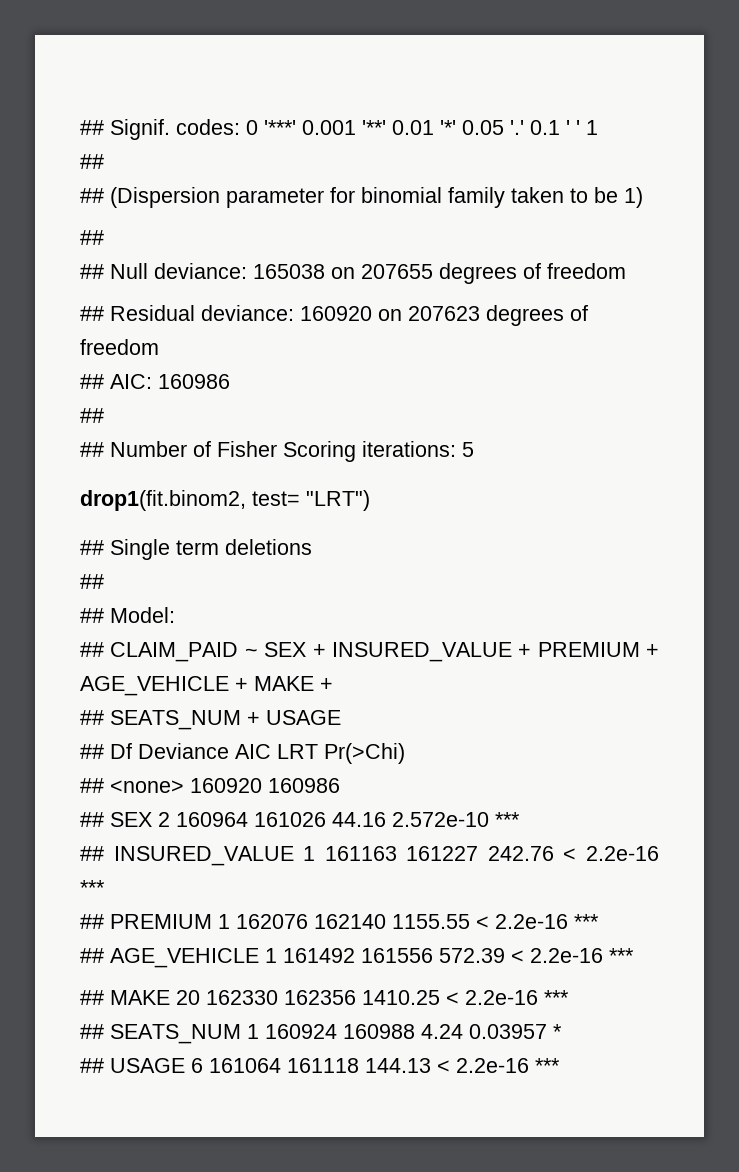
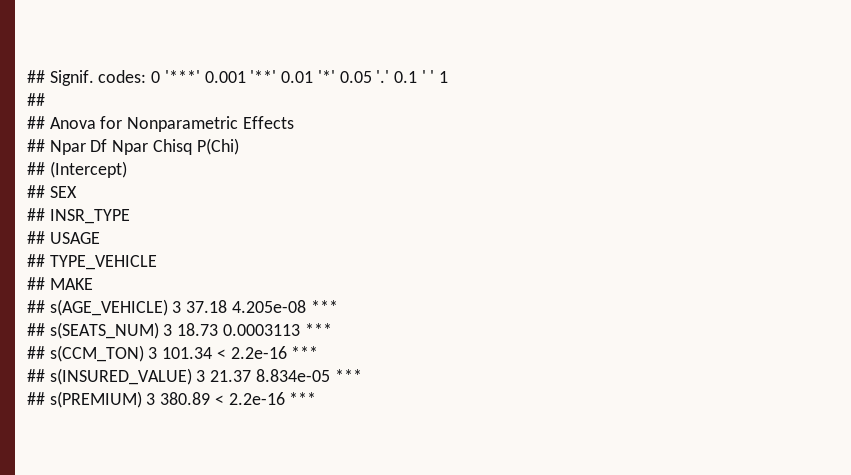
- ## (Dispersion parameter for binomial family taken to be 1)
- ##
- ## Null deviance: 165038 on 207655 degrees of freedom
- ## Residual deviance: 160920 on 207623 degrees of freedom
- ## AIC: 160986
- ##
- ## Number of Fisher Scoring iterations: 5
- drop1(fit.binom2, test= "LRT")
- ## Single term deletions
- ##
- ## Model:
- ## CLAIM_PAID ~ SEX + INSURED_VALUE + PREMIUM + AGE_VEHICLE + MAKE +
- ## SEATS_NUM + USAGE
- ## Df Deviance AIC LRT Pr(>Chi)
- ## <none> 160920 160986
- ## SEX 2 160964 161026 44.16 2.572e-10 ***
- ## INSURED_VALUE 1 161163 161227 242.76 < 2.2e-16 ***
- ## PREMIUM 1 162076 162140 1155.55 < 2.2e-16 ***
- ## AGE_VEHICLE 1 161492 161556 572.39 < 2.2e-16 ***
- ## MAKE 20 162330 162356 1410.25 < 2.2e-16 ***
- ## SEATS_NUM 1 160924 160988 4.24 0.03957 *
- ## USAGE 6 161064 161118 144.13 < 2.2e-16 ***
+ ## Anova for Nonparametric Effects
+ ## Npar Df Npar Chisq P(Chi)
+ ## (Intercept)
+ ## SEX
+ ## INSR_TYPE
+ ## USAGE
+ ## TYPE_VEHICLE
+ ## MAKE
+ ## s(AGE_VEHICLE) 3 37.18 4.205e-08 ***
+ ## s(SEATS_NUM) 3 18.73 0.0003113 ***
+ ## s(CCM_TON) 3 101.34 < 2.2e-16 ***
+ ## s(INSURED_VALUE) 3 21.37 8.834e-05 ***
+ ## s(PREMIUM) 3 380.89 < 2.2e-16 ***

